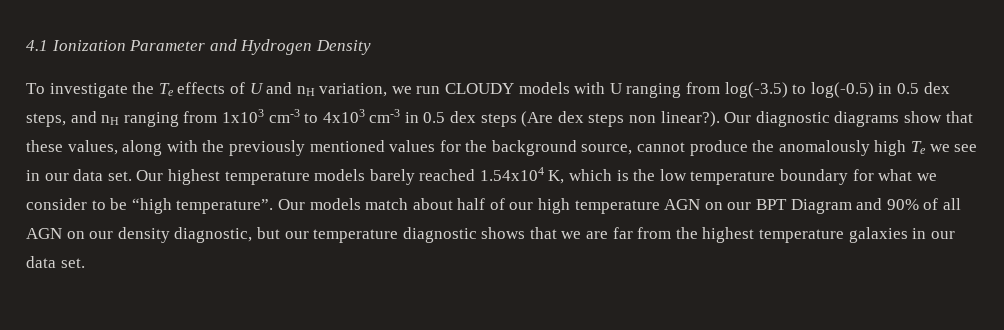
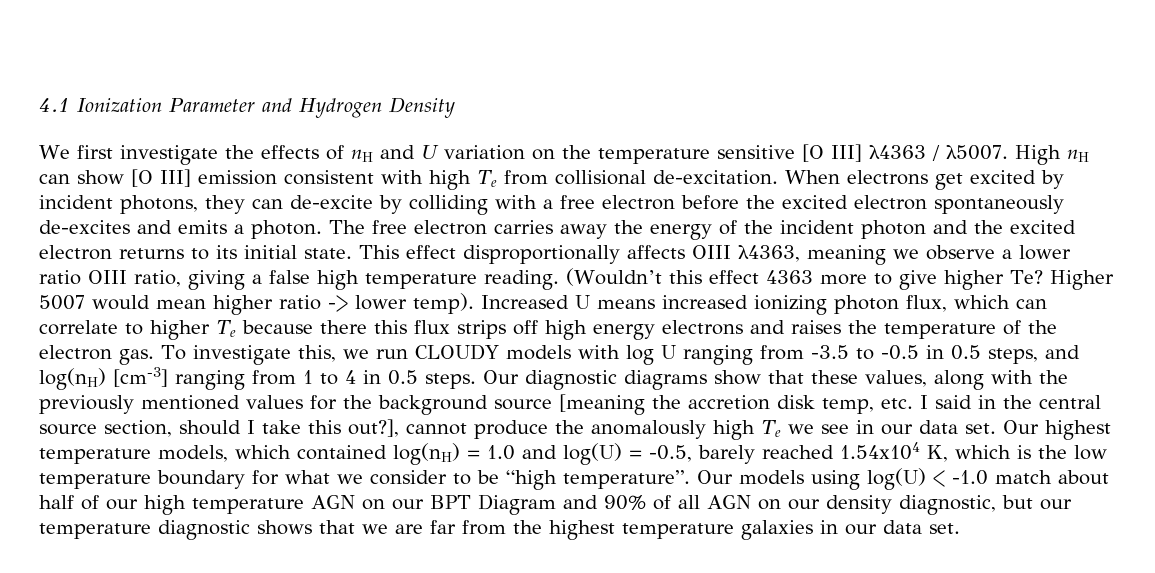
- To investigate the Te effects of U and nH variation, we run CLOUDY models with U ranging from log(-3.5) to log(-0.5) in 0.5 dex steps, and nH ranging from 1x103 cm-3 to 4x103 cm-3 in 0.5 dex steps (Are dex steps non linear?).
+ We first investigate the effects of nH and U variation on the temperature sensitive [O III] λ4363 / λ5007. High nH can show [O III] emission consistent with high Te from collisional de-excitation. When electrons get excited by incident photons, they can de-excite by colliding with a free electron before the excited electron spontaneously de-excites and emits a photon. The free electron carries away the energy of the incident photon and the excited electron returns to its initial state. This effect disproportionally affects OIII λ4363, meaning we observe a lower ratio OIII ratio, giving a false high temperature reading. (Wouldn’t this effect 4363 more to give higher Te? Higher 5007 would mean higher ratio -> lower temp). Increased U means increased ionizing photon flux, which can correlate to higher Te because there this flux strips off high energy electrons and raises the temperature of the electron gas. To investigate this, we run CLOUDY models with log U ranging from -3.5 to -0.5 in 0.5 steps, and log(nH) [cm-3] ranging from 1 to 4 in 0.5 steps.
- Our diagnostic diagrams show that these values, along with the previously mentioned values for the background source, cannot produce the anomalously high Te we see in our data set.
+ Our diagnostic diagrams show that these values, along with the previously mentioned values for the background source [meaning the accretion disk temp, etc. I said in the central source section, should I take this out?], cannot produce the anomalously high Te we see in our data set.
- Our highest temperature models barely reached 1.54x104 K, which is the low temperature boundary for what we consider to be “high temperature”.
+ Our highest temperature models, which contained log(nH) = 1.0 and log(U) = -0.5, barely reached 1.54x104 K, which is the low temperature boundary for what we consider to be “high temperature”.
- Our models match about half of our high temperature AGN on our BPT Diagram and 90% of all AGN on our density diagnostic, but our temperature diagnostic shows that we are far from the highest temperature galaxies in our data set.
+ Our models using log(U) < -1.0 match about half of our high temperature AGN on our BPT Diagram and 90% of all AGN on our density diagnostic, but our temperature diagnostic shows that we are far from the highest temperature galaxies in our data set.

